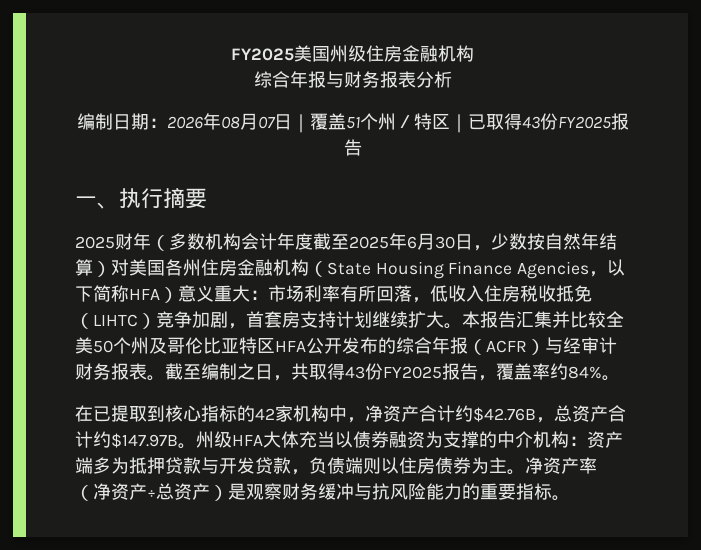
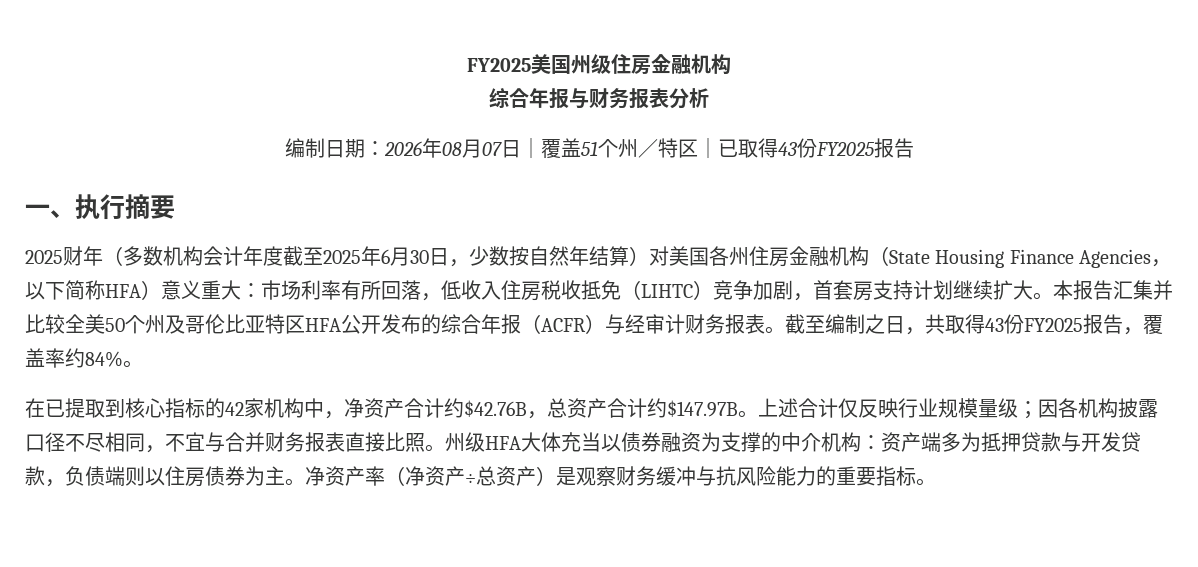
+ 上述合计仅反映行业规模量级；因各机构披露口径不尽相同，不宜与合并财务报表直接比照。

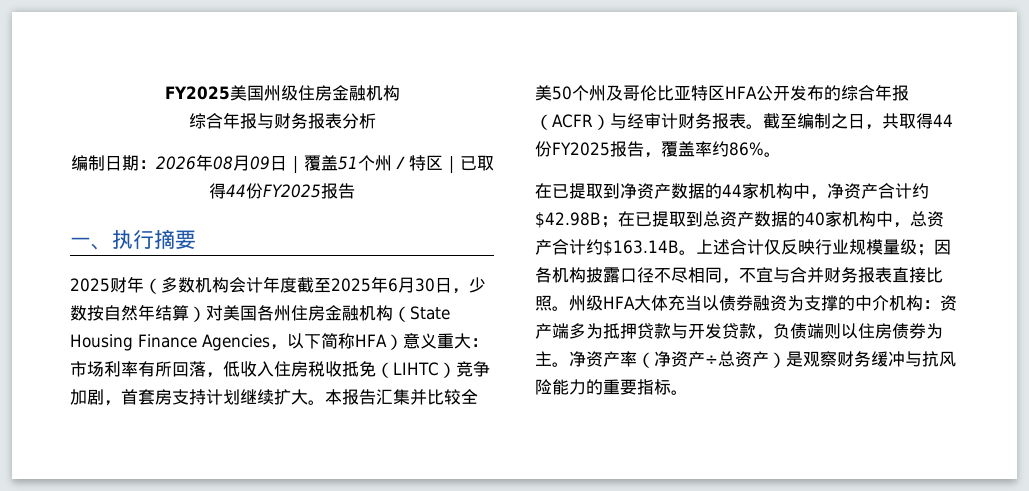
- 编制日期：2026年08月07日｜覆盖51个州／特区｜已取得43份FY2025报告
+ 编制日期：2026年08月09日｜覆盖51个州／特区｜已取得44份FY2025报告
- 截至编制之日，共取得43份FY2025报告，覆盖率约84%。
+ 截至编制之日，共取得44份FY2025报告，覆盖率约86%。
- 在已提取到核心指标的42家机构中，净资产合计约$42.76B，总资产合计约$147.97B。
+ 在已提取到净资产数据的44家机构中，净资产合计约$42.98B；在已提取到总资产数据的40家机构中，总资产合计约$163.14B。

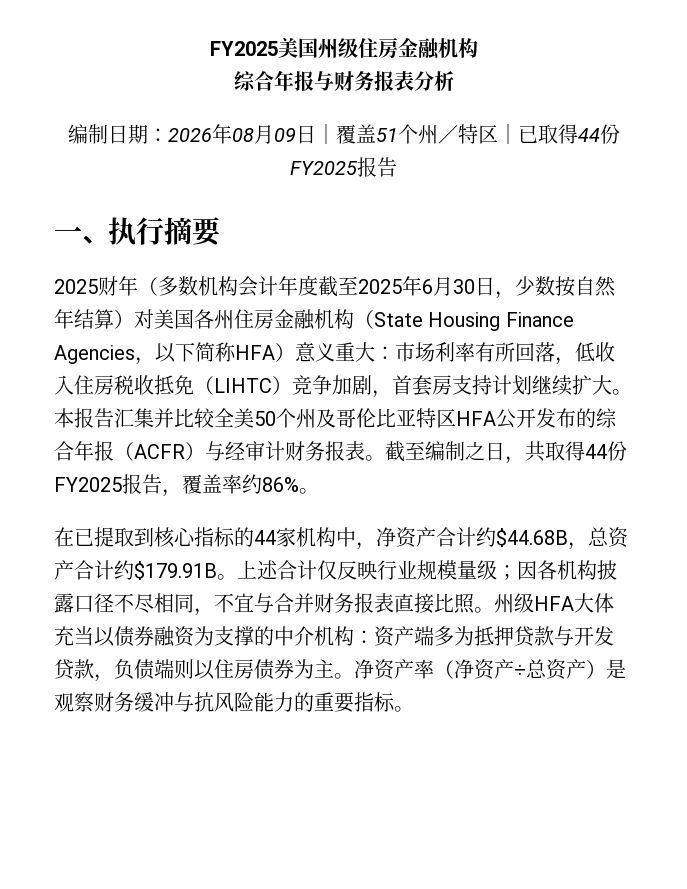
- 在已提取到净资产数据的44家机构中，净资产合计约$42.98B；在已提取到总资产数据的40家机构中，总资产合计约$163.14B。
+ 在已提取到核心指标的44家机构中，净资产合计约$44.68B，总资产合计约$179.91B。

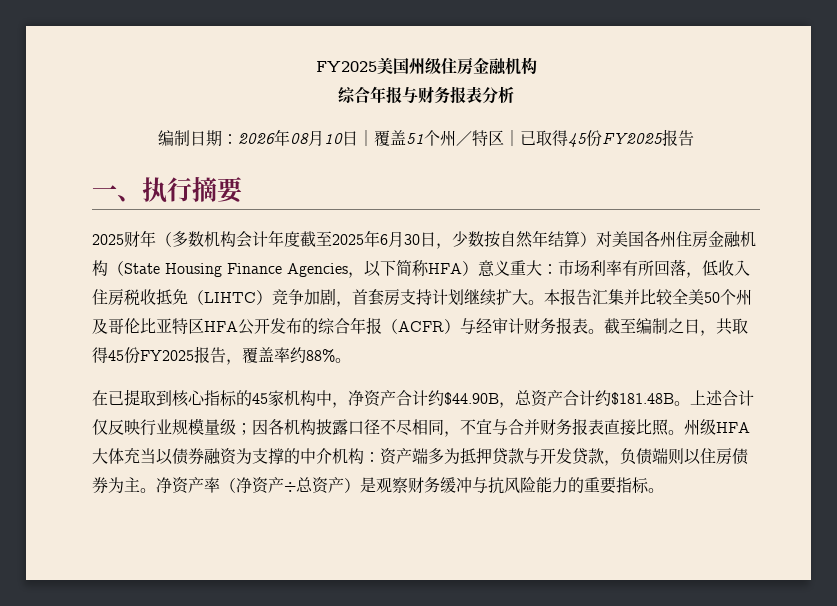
- 编制日期：2026年08月09日｜覆盖51个州／特区｜已取得44份FY2025报告
+ 编制日期：2026年08月10日｜覆盖51个州／特区｜已取得45份FY2025报告
- 截至编制之日，共取得44份FY2025报告，覆盖率约86%。
+ 截至编制之日，共取得45份FY2025报告，覆盖率约88%。
- 在已提取到核心指标的44家机构中，净资产合计约$44.68B，总资产合计约$179.91B。
+ 在已提取到核心指标的45家机构中，净资产合计约$44.90B，总资产合计约$181.48B。

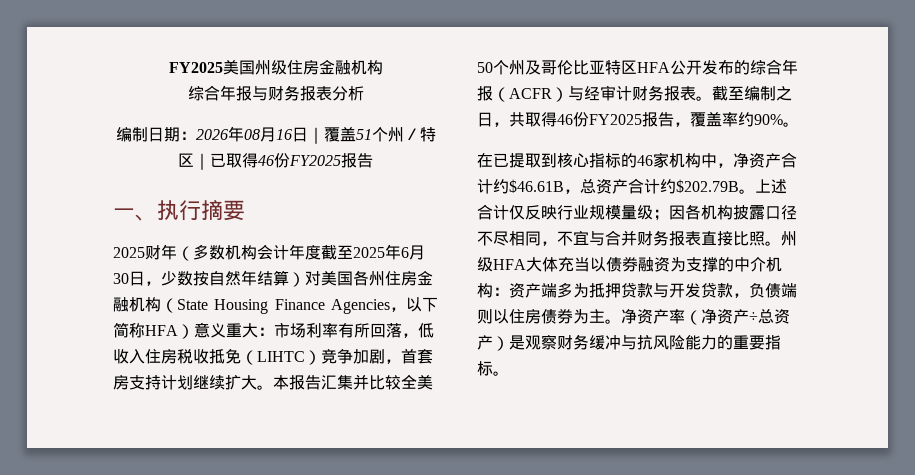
- 编制日期：2026年08月10日｜覆盖51个州／特区｜已取得45份FY2025报告
+ 编制日期：2026年08月16日｜覆盖51个州／特区｜已取得46份FY2025报告
- 截至编制之日，共取得45份FY2025报告，覆盖率约88%。
+ 截至编制之日，共取得46份FY2025报告，覆盖率约90%。
- 在已提取到核心指标的45家机构中，净资产合计约$44.90B，总资产合计约$181.48B。
+ 在已提取到核心指标的46家机构中，净资产合计约$46.61B，总资产合计约$202.79B。

